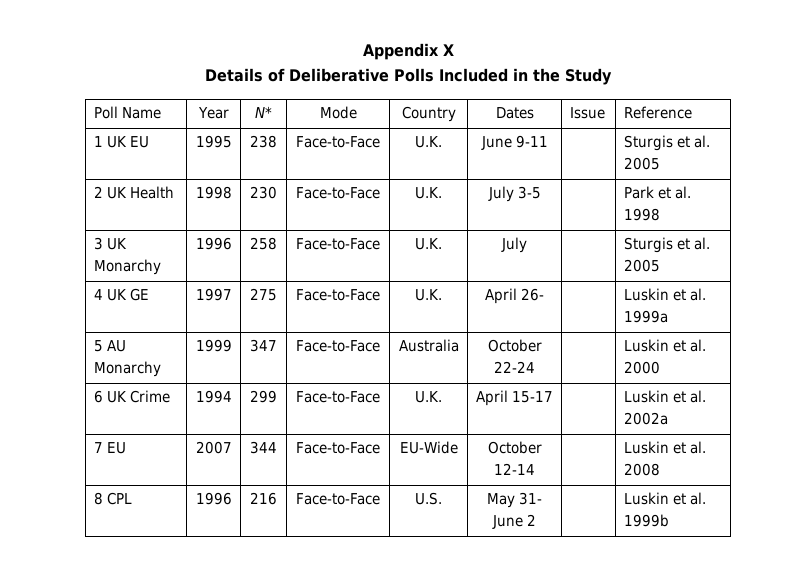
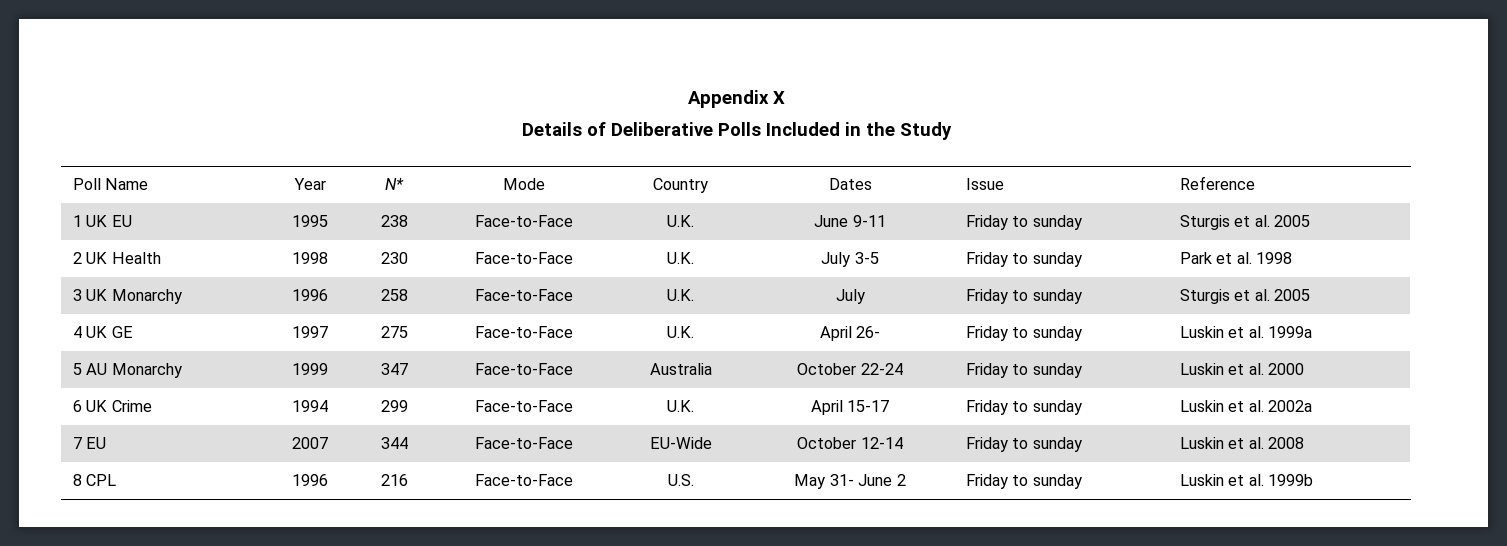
- 1 UK EU | 1995 | 238 | Face-to-Face | U.K. | June 9-11 | | Sturgis et al. 2005
+ 1 UK EU | 1995 | 238 | Face-to-Face | U.K. | June 9-11 | Friday to sunday | Sturgis et al. 2005
- 2 UK Health | 1998 | 230 | Face-to-Face | U.K. | July 3-5 | | Park et al. 1998
+ 2 UK Health | 1998 | 230 | Face-to-Face | U.K. | July 3-5 | Friday to sunday | Park et al. 1998
- 3 UK Monarchy | 1996 | 258 | Face-to-Face | U.K. | July | | Sturgis et al. 2005
+ 3 UK Monarchy | 1996 | 258 | Face-to-Face | U.K. | July | Friday to sunday | Sturgis et al. 2005
- 4 UK GE | 1997 | 275 | Face-to-Face | U.K. | April 26- | | Luskin et al. 1999a
+ 4 UK GE | 1997 | 275 | Face-to-Face | U.K. | April 26- | Friday to sunday | Luskin et al. 1999a
- 5 AU Monarchy | 1999 | 347 | Face-to-Face | Australia | October 22-24 | | Luskin et al. 2000
+ 5 AU Monarchy | 1999 | 347 | Face-to-Face | Australia | October 22-24 | Friday to sunday | Luskin et al. 2000
- 6 UK Crime | 1994 | 299 | Face-to-Face | U.K. | April 15-17 | | Luskin et al. 2002a
+ 6 UK Crime | 1994 | 299 | Face-to-Face | U.K. | April 15-17 | Friday to sunday | Luskin et al. 2002a
- 7 EU | 2007 | 344 | Face-to-Face | EU-Wide | October 12-14 | | Luskin et al. 2008
+ 7 EU | 2007 | 344 | Face-to-Face | EU-Wide | October 12-14 | Friday to sunday | Luskin et al. 2008
- 8 CPL | 1996 | 216 | Face-to-Face | U.S. | May 31- June 2 | | Luskin et al. 1999b
+ 8 CPL | 1996 | 216 | Face-to-Face | U.S. | May 31- June 2 | Friday to sunday | Luskin et al. 1999b

